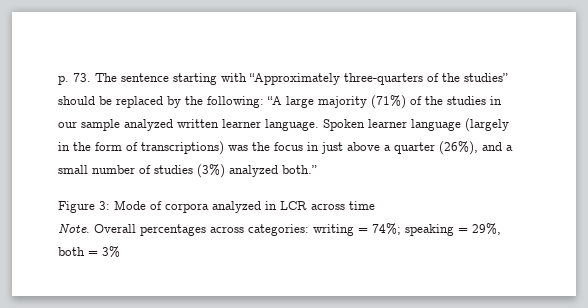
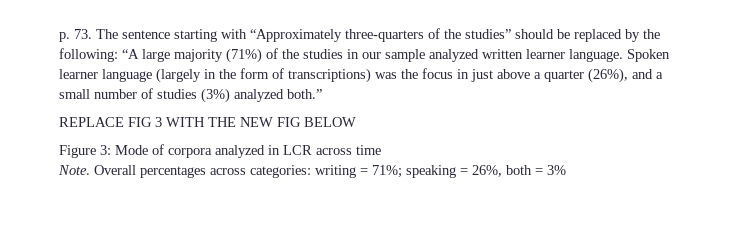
+ REPLACE FIG 3 WITH THE NEW FIG BELOW
- Overall percentages across categories: writing = 74%; speaking = 29%, both = 3%
+ Overall percentages across categories: writing = 71%; speaking = 26%, both = 3%

